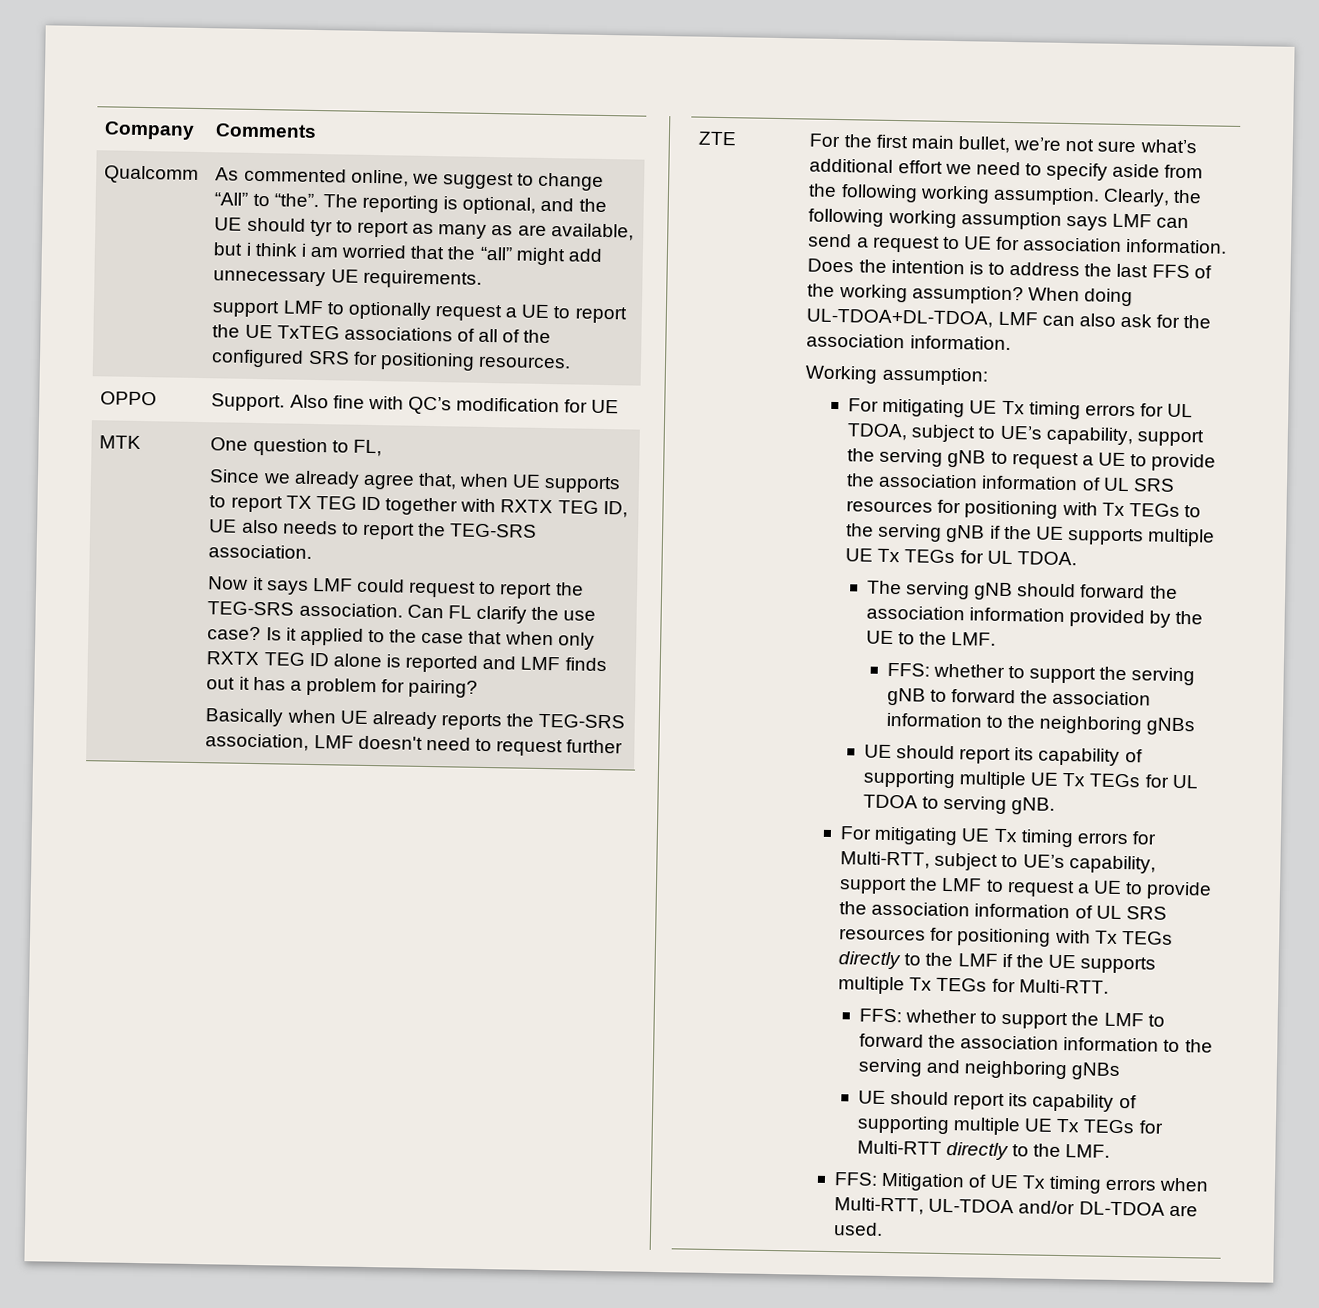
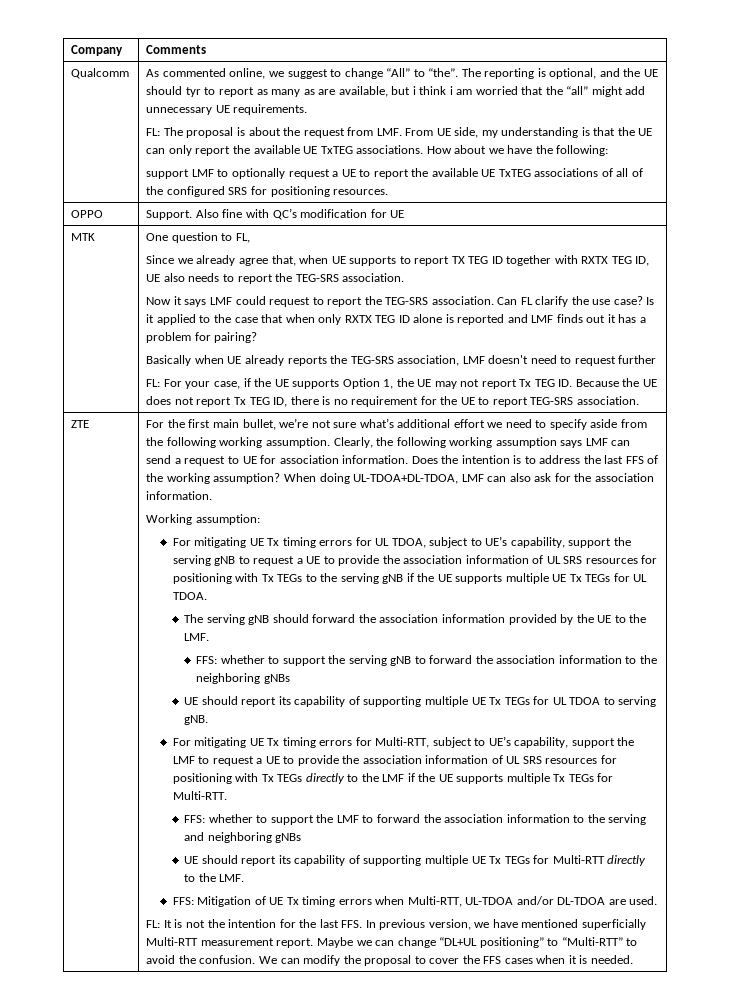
+ FL: The proposal is about the request from LMF. From UE side, my understanding is that the UE can only report the available UE TxTEG associations. How about we have the following:
- support LMF to optionally request a UE to report the UE TxTEG associations of all of the configured SRS for positioning resources.
+ support LMF to optionally request a UE to report the available UE TxTEG associations of all of the configured SRS for positioning resources.
+ FL: For your case, if the UE supports Option 1, the UE may not report Tx TEG ID. Because the UE does not report Tx TEG ID, there is no requirement for the UE to report TEG-SRS association.
+ FL: It is not the intention for the last FFS. In previous version, we have mentioned superficially Multi-RTT measurement report. Maybe we can change “DL+UL positioning” to “Multi-RTT” to avoid the confusion. We can modify the proposal to cover the FFS cases when it is needed.

